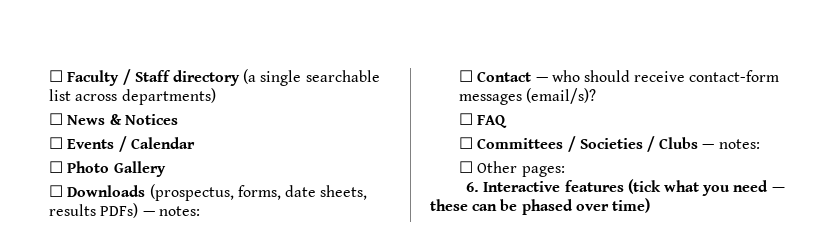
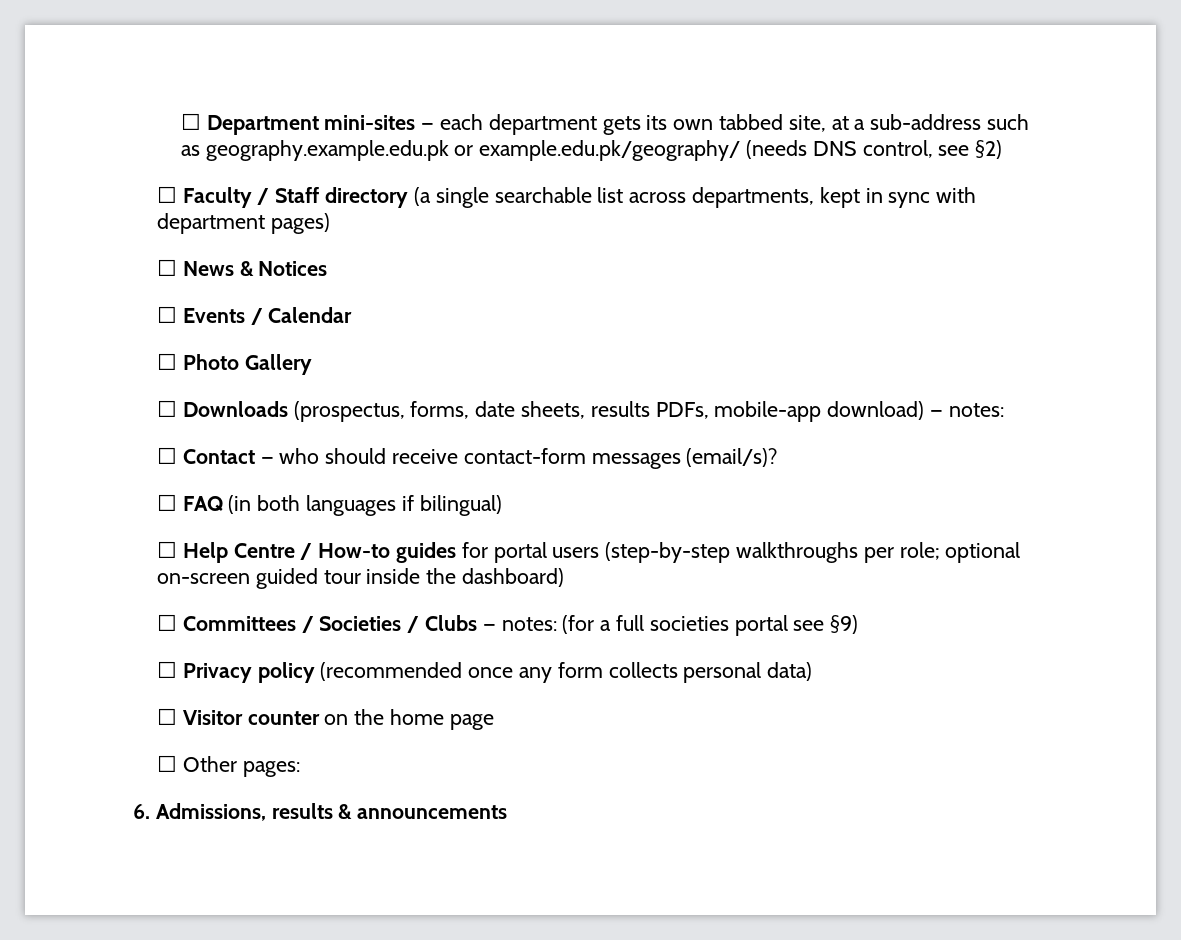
- ☐ Faculty / Staff directory (a single searchable list across departments)
+ ☐ Department mini-sites — each department gets its own tabbed site, at a sub-address such as geography.example.edu.pk or example.edu.pk/geography/ (needs DNS control, see §2)
+ ☐ Faculty / Staff directory (a single searchable list across departments, kept in sync with department pages)
- ☐ Downloads (prospectus, forms, date sheets, results PDFs) — notes:
+ ☐ Downloads (prospectus, forms, date sheets, results PDFs, mobile-app download) — notes:
- ☐ FAQ
+ ☐ FAQ (in both languages if bilingual)
+ ☐ Help Centre / How-to guides for portal users (step-by-step walkthroughs per role; optional on-screen guided tour inside the dashboard)
- ☐ Committees / Societies / Clubs — notes:
+ ☐ Committees / Societies / Clubs — notes: (for a full societies portal see §9)
+ ☐ Privacy policy (recommended once any form collects personal data)
+ ☐ Visitor counter on the home page
  ☐ Other pages:
- 6. Interactive features (tick what you need — these can be phased over time)
+ 6. Admissions, results & announcements

